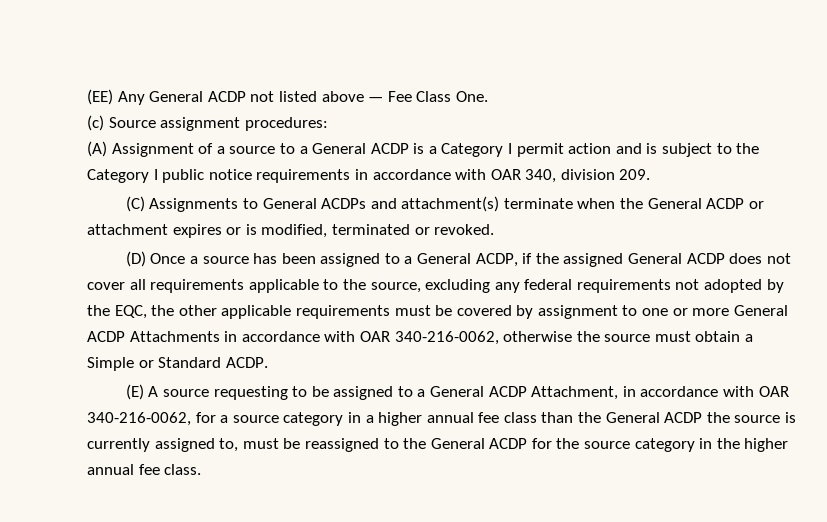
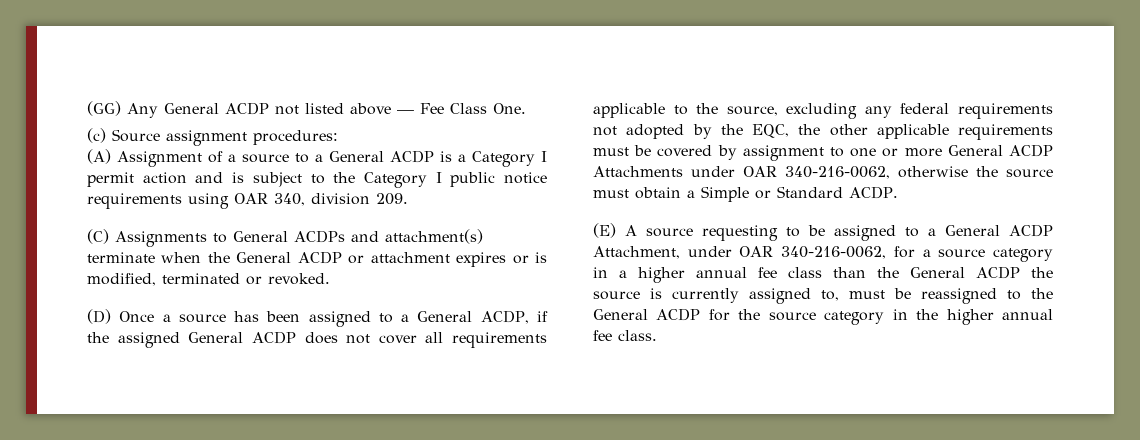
- (EE) Any General ACDP not listed above — Fee Class One.
+ (GG) Any General ACDP not listed above — Fee Class One.
- (A) Assignment of a source to a General ACDP is a Category I permit action and is subject to the Category I public notice requirements in accordance with OAR 340, division 209.
+ (A) Assignment of a source to a General ACDP is a Category I permit action and is subject to the Category I public notice requirements using OAR 340, division 209.
- (D) Once a source has been assigned to a General ACDP, if the assigned General ACDP does not cover all requirements applicable to the source, excluding any federal requirements not adopted by the EQC, the other applicable requirements must be covered by assignment to one or more General ACDP Attachments in accordance with OAR 340-216-0062, otherwise the source must obtain a Simple or Standard ACDP.
+ (D) Once a source has been assigned to a General ACDP, if the assigned General ACDP does not cover all requirements applicable to the source, excluding any federal requirements not adopted by the EQC, the other applicable requirements must be covered by assignment to one or more General ACDP Attachments under OAR 340-216-0062, otherwise the source must obtain a Simple or Standard ACDP.
- (E) A source requesting to be assigned to a General ACDP Attachment, in accordance with OAR 340-216-0062, for a source category in a higher annual fee class than the General ACDP the source is currently assigned to, must be reassigned to the General ACDP for the source category in the higher annual fee class.
+ (E) A source requesting to be assigned to a General ACDP Attachment, under OAR 340-216-0062, for a source category in a higher annual fee class than the General ACDP the source is currently assigned to, must be reassigned to the General ACDP for the source category in the higher annual fee class.

